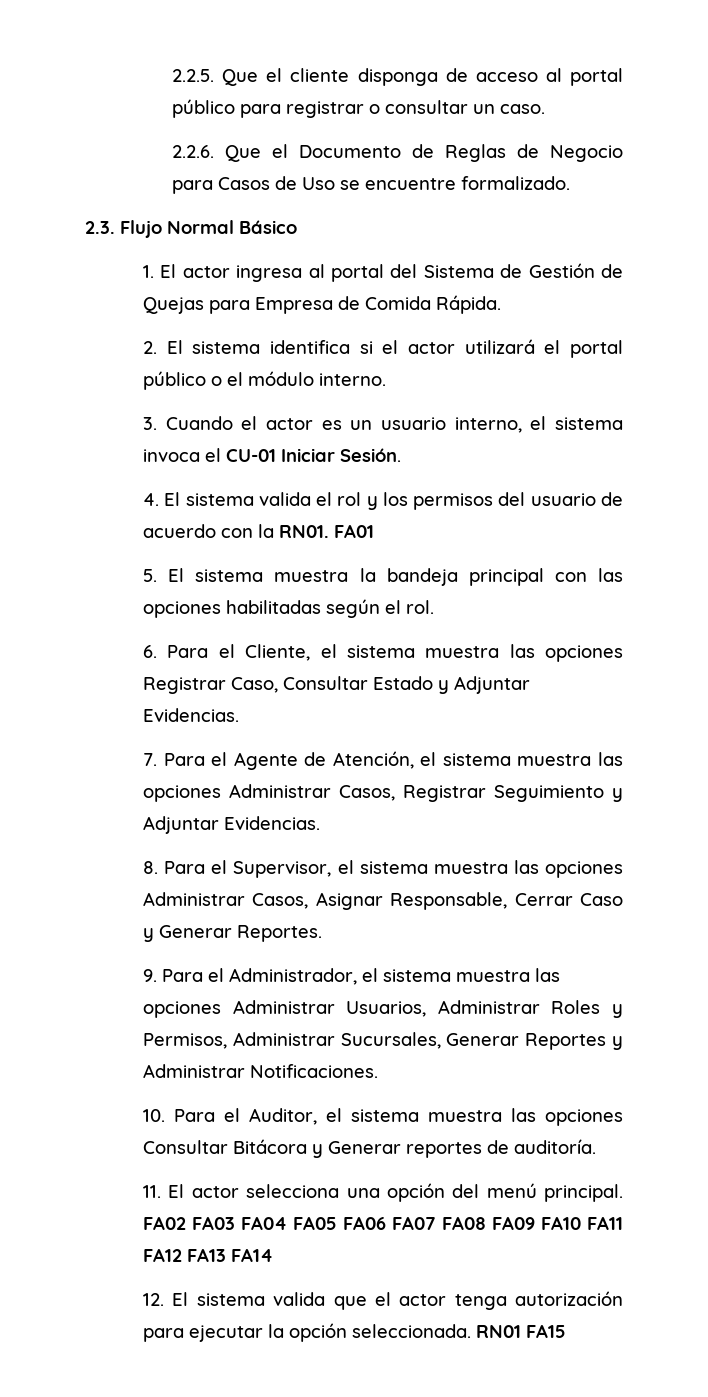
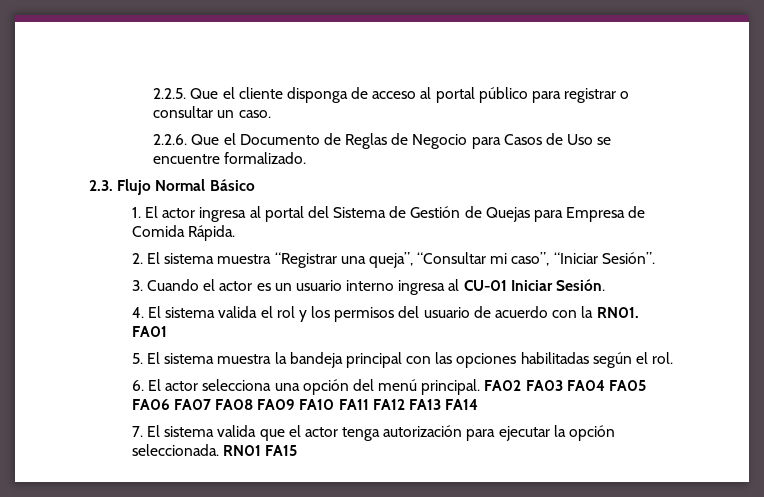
- 2. El sistema identifica si el actor utilizará el portal público o el módulo interno.
+ 2. El sistema muestra “Registrar una queja”, “Consultar mi caso”, “Iniciar Sesión”.
- 3. Cuando el actor es un usuario interno, el sistema invoca el CU-01 Iniciar Sesión.
+ 3. Cuando el actor es un usuario interno ingresa al CU-01 Iniciar Sesión.
- 6. Para el Cliente, el sistema muestra las opciones Registrar Caso, Consultar Estado y Adjuntar Evidencias.
- 7. Para el Agente de Atención, el sistema muestra las opciones Administrar Casos, Registrar Seguimiento y Adjuntar Evidencias.
- 8. Para el Supervisor, el sistema muestra las opciones Administrar Casos, Asignar Responsable, Cerrar Caso y Generar Reportes.
- 9. Para el Administrador, el sistema muestra las opciones Administrar Usuarios, Administrar Roles y Permisos, Administrar Sucursales, Generar Reportes y Administrar Notificaciones.
- 10. Para el Auditor, el sistema muestra las opciones Consultar Bitácora y Generar reportes de auditoría.
- 11. El actor selecciona una opción del menú principal.
+ 6. El actor selecciona una opción del menú principal.
- 12. El sistema valida que el actor tenga autorización para ejecutar la opción seleccionada.
+ 7. El sistema valida que el actor tenga autorización para ejecutar la opción seleccionada.

